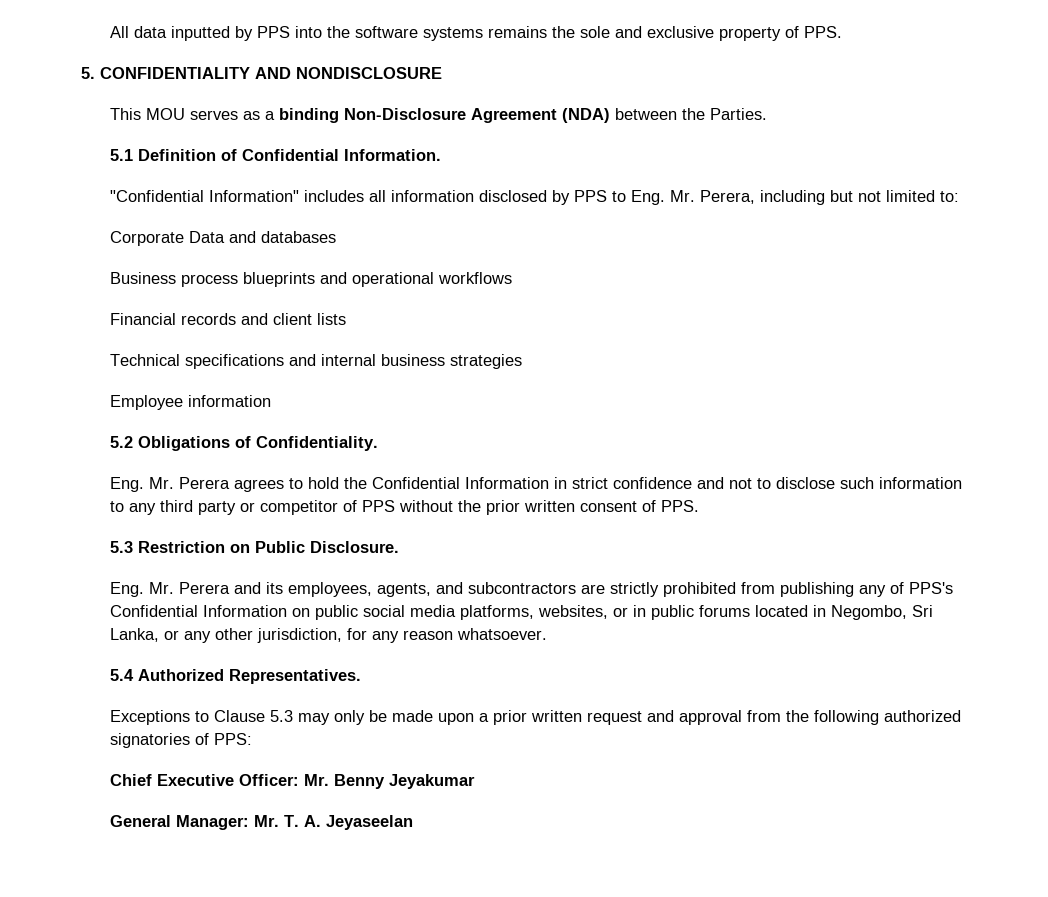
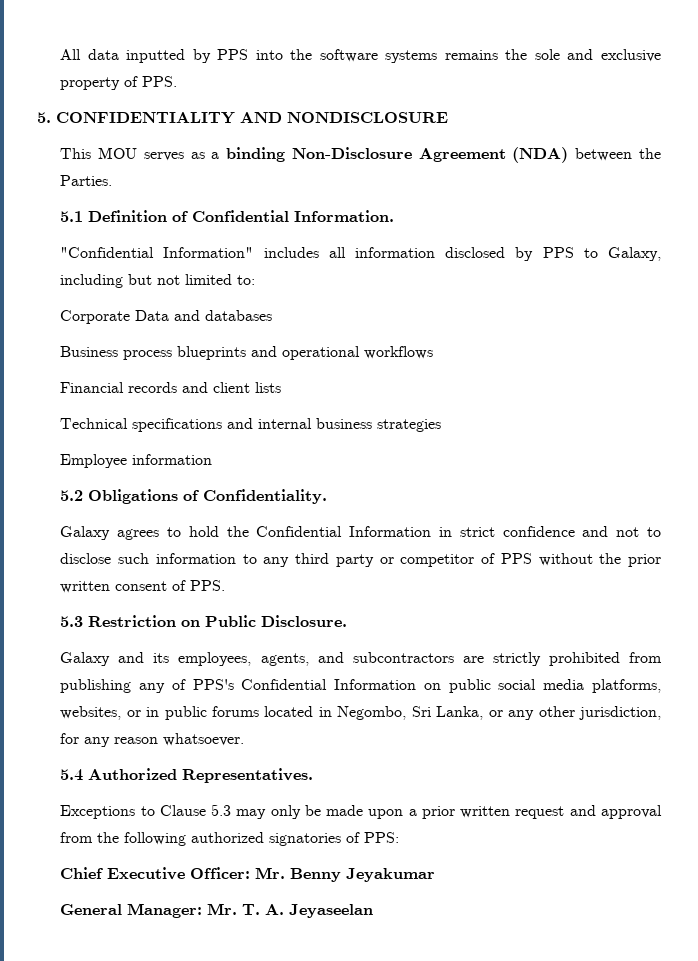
- "Confidential Information" includes all information disclosed by PPS to Eng. Mr. Perera, including but not limited to:
+ "Confidential Information" includes all information disclosed by PPS to Galaxy, including but not limited to:
- Eng. Mr. Perera agrees to hold the Confidential Information in strict confidence and not to disclose such information to any third party or competitor of PPS without the prior written consent of PPS.
+ Galaxy agrees to hold the Confidential Information in strict confidence and not to disclose such information to any third party or competitor of PPS without the prior written consent of PPS.
- Eng. Mr. Perera and its employees, agents, and subcontractors are strictly prohibited from publishing any of PPS's Confidential Information on public social media platforms, websites, or in public forums located in Negombo, Sri Lanka, or any other jurisdiction, for any reason whatsoever.
+ Galaxy and its employees, agents, and subcontractors are strictly prohibited from publishing any of PPS's Confidential Information on public social media platforms, websites, or in public forums located in Negombo, Sri Lanka, or any other jurisdiction, for any reason whatsoever.

